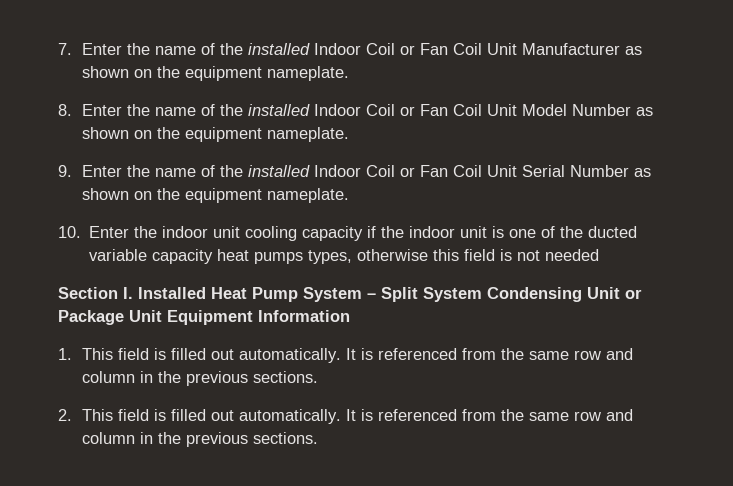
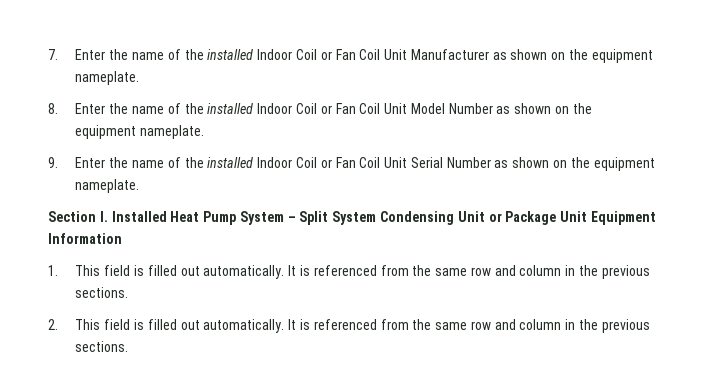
- 10. Enter the indoor unit cooling capacity if the indoor unit is one of the ducted variable capacity heat pumps types, otherwise this field is not needed

